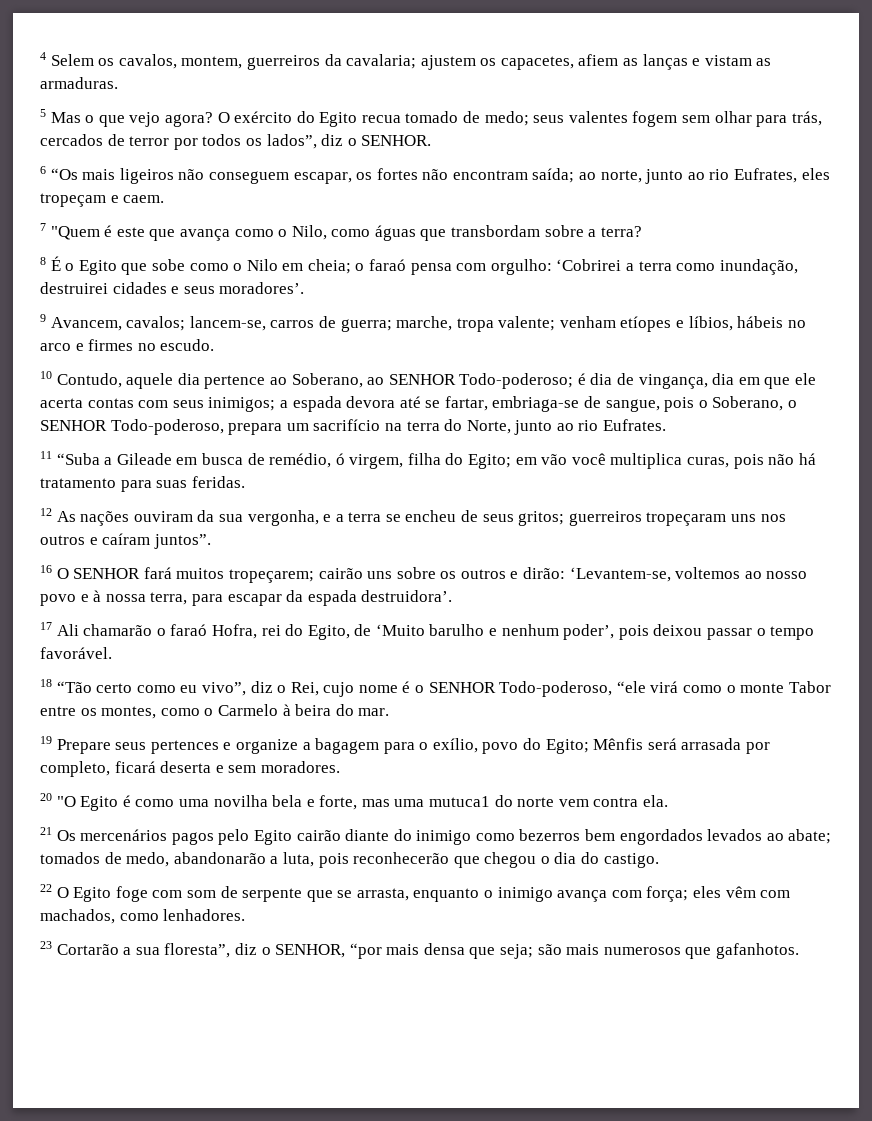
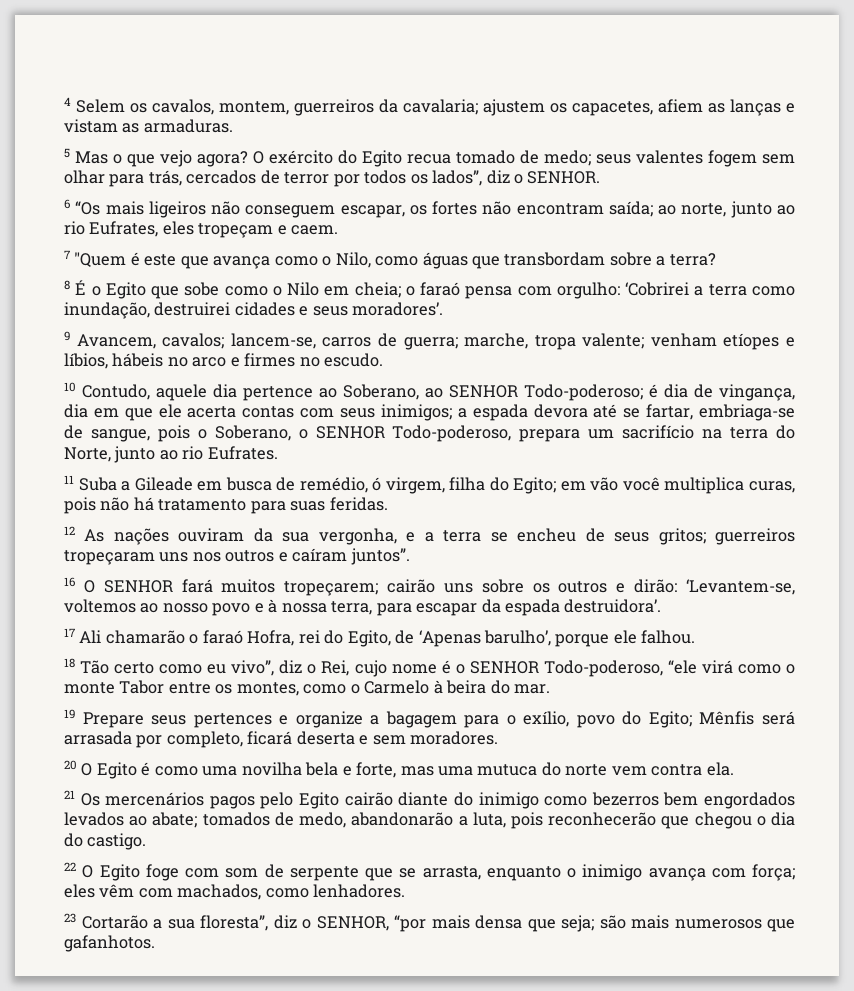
- 11 “Suba a Gileade em busca de remédio, ó virgem, filha do Egito; em vão você multiplica curas, pois não há tratamento para suas feridas.
+ 11 Suba a Gileade em busca de remédio, ó virgem, filha do Egito; em vão você multiplica curas, pois não há tratamento para suas feridas.
- 17 Ali chamarão o faraó Hofra, rei do Egito, de ‘Muito barulho e nenhum poder’, pois deixou passar o tempo favorável.
+ 17 Ali chamarão o faraó Hofra, rei do Egito, de ‘Apenas barulho’, porque ele falhou.
- 18 “Tão certo como eu vivo”, diz o Rei, cujo nome é o SENHOR Todo-poderoso, “ele virá como o monte Tabor entre os montes, como o Carmelo à beira do mar.
+ 18 Tão certo como eu vivo”, diz o Rei, cujo nome é o SENHOR Todo-poderoso, “ele virá como o monte Tabor entre os montes, como o Carmelo à beira do mar.
- 20 "O Egito é como uma novilha bela e forte, mas uma mutuca1 do norte vem contra ela.
+ 20 O Egito é como uma novilha bela e forte, mas uma mutuca do norte vem contra ela.

